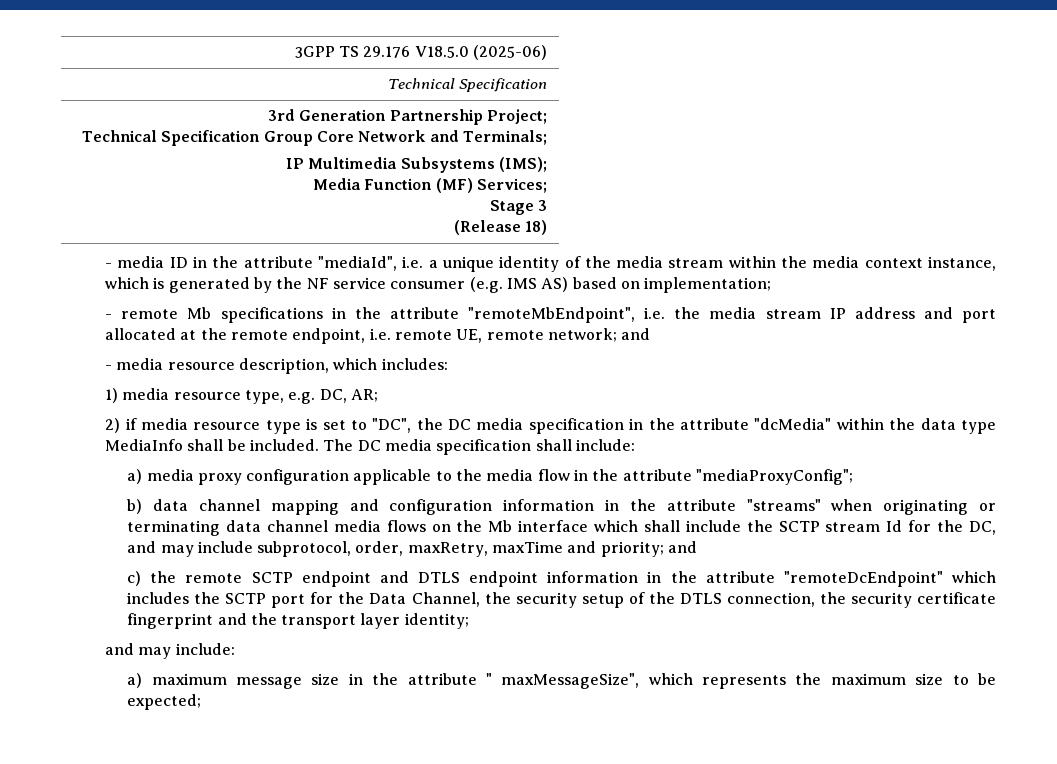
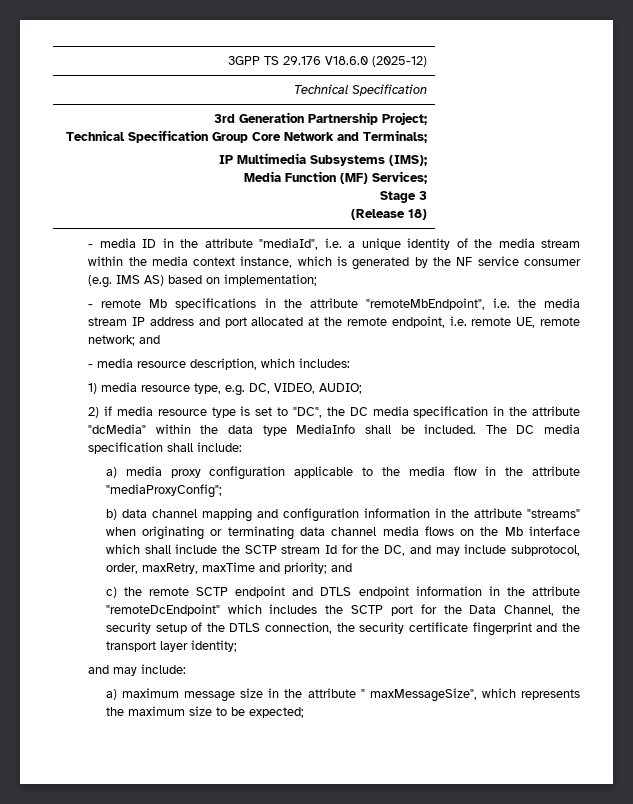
- 3GPP TS 29.176 V18.5.0 (2025-06)
+ 3GPP TS 29.176 V18.6.0 (2025-12)
- 1) media resource type, e.g. DC, AR;
+ 1) media resource type, e.g. DC, VIDEO, AUDIO;

